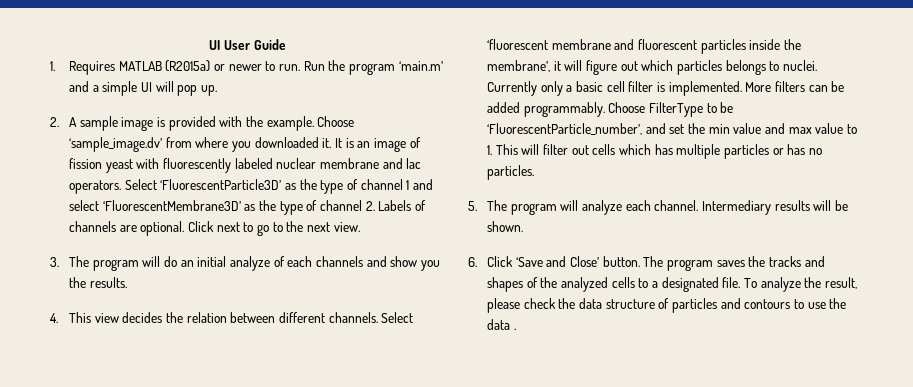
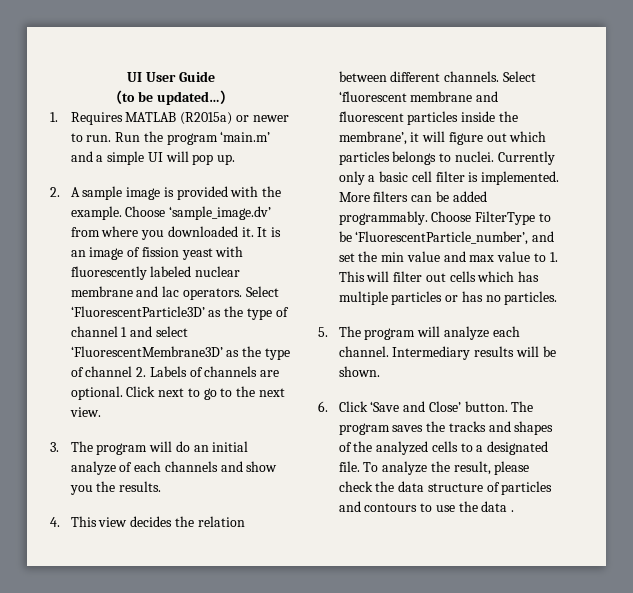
+ （to be updated…）

